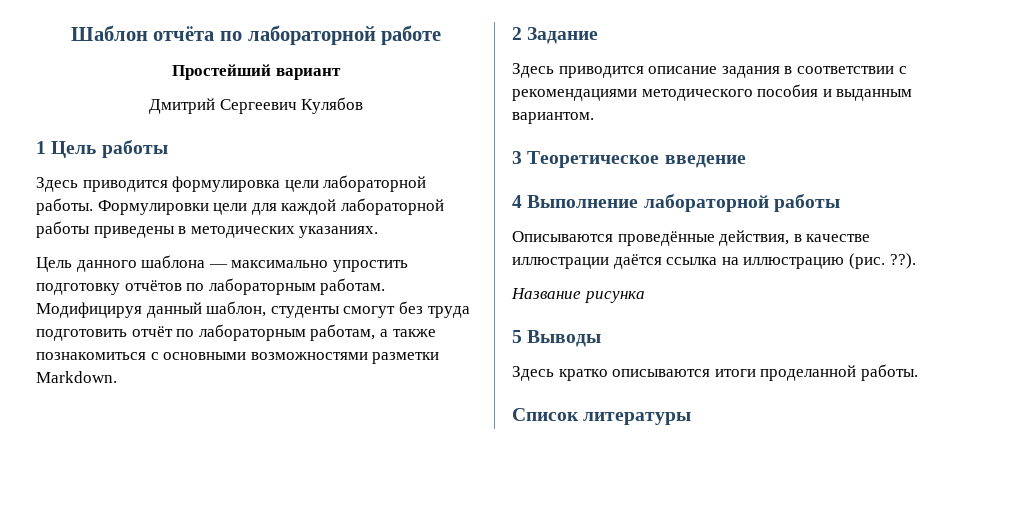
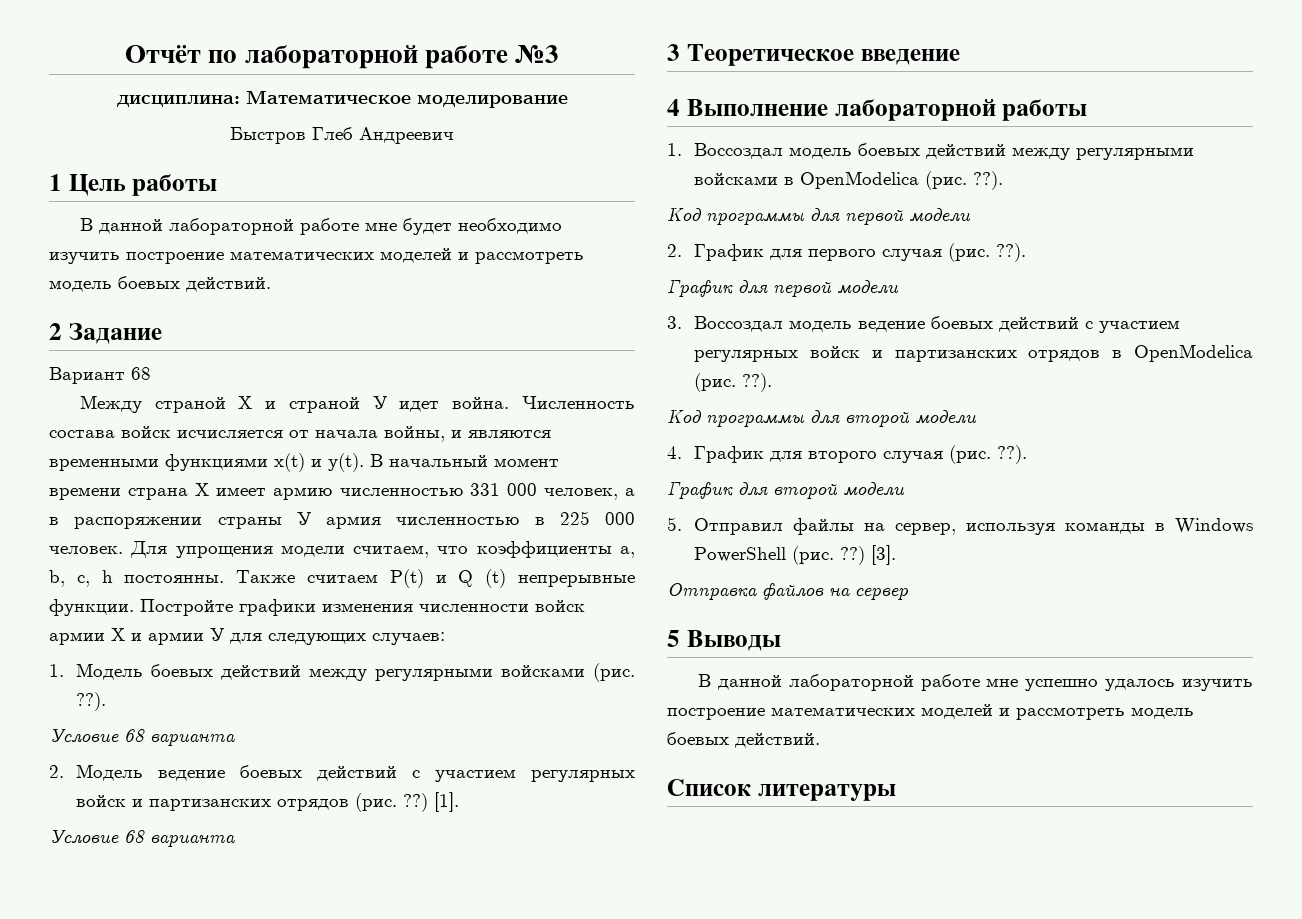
- Шаблон отчёта по лабораторной работе
- Простейший вариант
- Дмитрий Сергеевич Кулябов
+ Отчёт по лабораторной работе №3
+ дисциплина: Математическое моделирование
+ Быстров Глеб Андреевич
  1 Цель работы
- Здесь приводится формулировка цели лабораторной работы. Формулировки цели для каждой лабораторной работы приведены в методических указаниях.
- Цель данного шаблона — максимально упростить подготовку отчётов по лабораторным работам. Модифицируя данный шаблон, студенты смогут без труда подготовить отчёт по лабораторным работам, а также познакомиться с основными возможностями разметки Markdown.
+ В данной лабораторной работе мне будет необходимо изучить построение математических моделей и рассмотреть модель боевых действий.
  2 Задание
- Здесь приводится описание задания в соответствии с рекомендациями методического пособия и выданным вариантом.
+ Вариант 68
+ Между страной Х и страной У идет война. Численность состава войск исчисляется от начала войны, и являются временными функциями x(t) и y(t). В начальный момент времени страна Х имеет армию численностью 331 000 человек, а в распоряжении страны У армия численностью в 225 000 человек. Для упрощения модели считаем, что коэффициенты a, b, c, h постоянны. Также считаем P(t) и Q (t) непрерывные функции. Постройте графики изменения численности войск армии Х и армии У для следующих случаев:
+ 1. Модель боевых действий между регулярными войсками (рис. ??).
+ Условие 68 варианта
+ 2. Модель ведение боевых действий с участием регулярных войск и партизанских отрядов (рис. ??) [1].
+ Условие 68 варианта
- Описываются проведённые действия, в качестве иллюстрации даётся ссылка на иллюстрацию (рис. ??).
- Название рисунка
+ 1. Воссоздал модель боевых действий между регулярными войсками в OpenModelica (рис. ??).
+ Код программы для первой модели
+ 2. График для первого случая (рис. ??).
+ График для первой модели
+ 3. Воссоздал модель ведение боевых действий с участием регулярных войск и партизанских отрядов в OpenModelica (рис. ??).
+ Код программы для второй модели
+ 4. График для второго случая (рис. ??).
+ График для второй модели
+ 5. Отправил файлы на сервер, используя команды в Windows PowerShell (рис. ??) [3].
+ Отправка файлов на сервер
  5 Выводы
- Здесь кратко описываются итоги проделанной работы.
+ В данной лабораторной работе мне успешно удалось изучить построение математических моделей и рассмотреть модель боевых действий.

